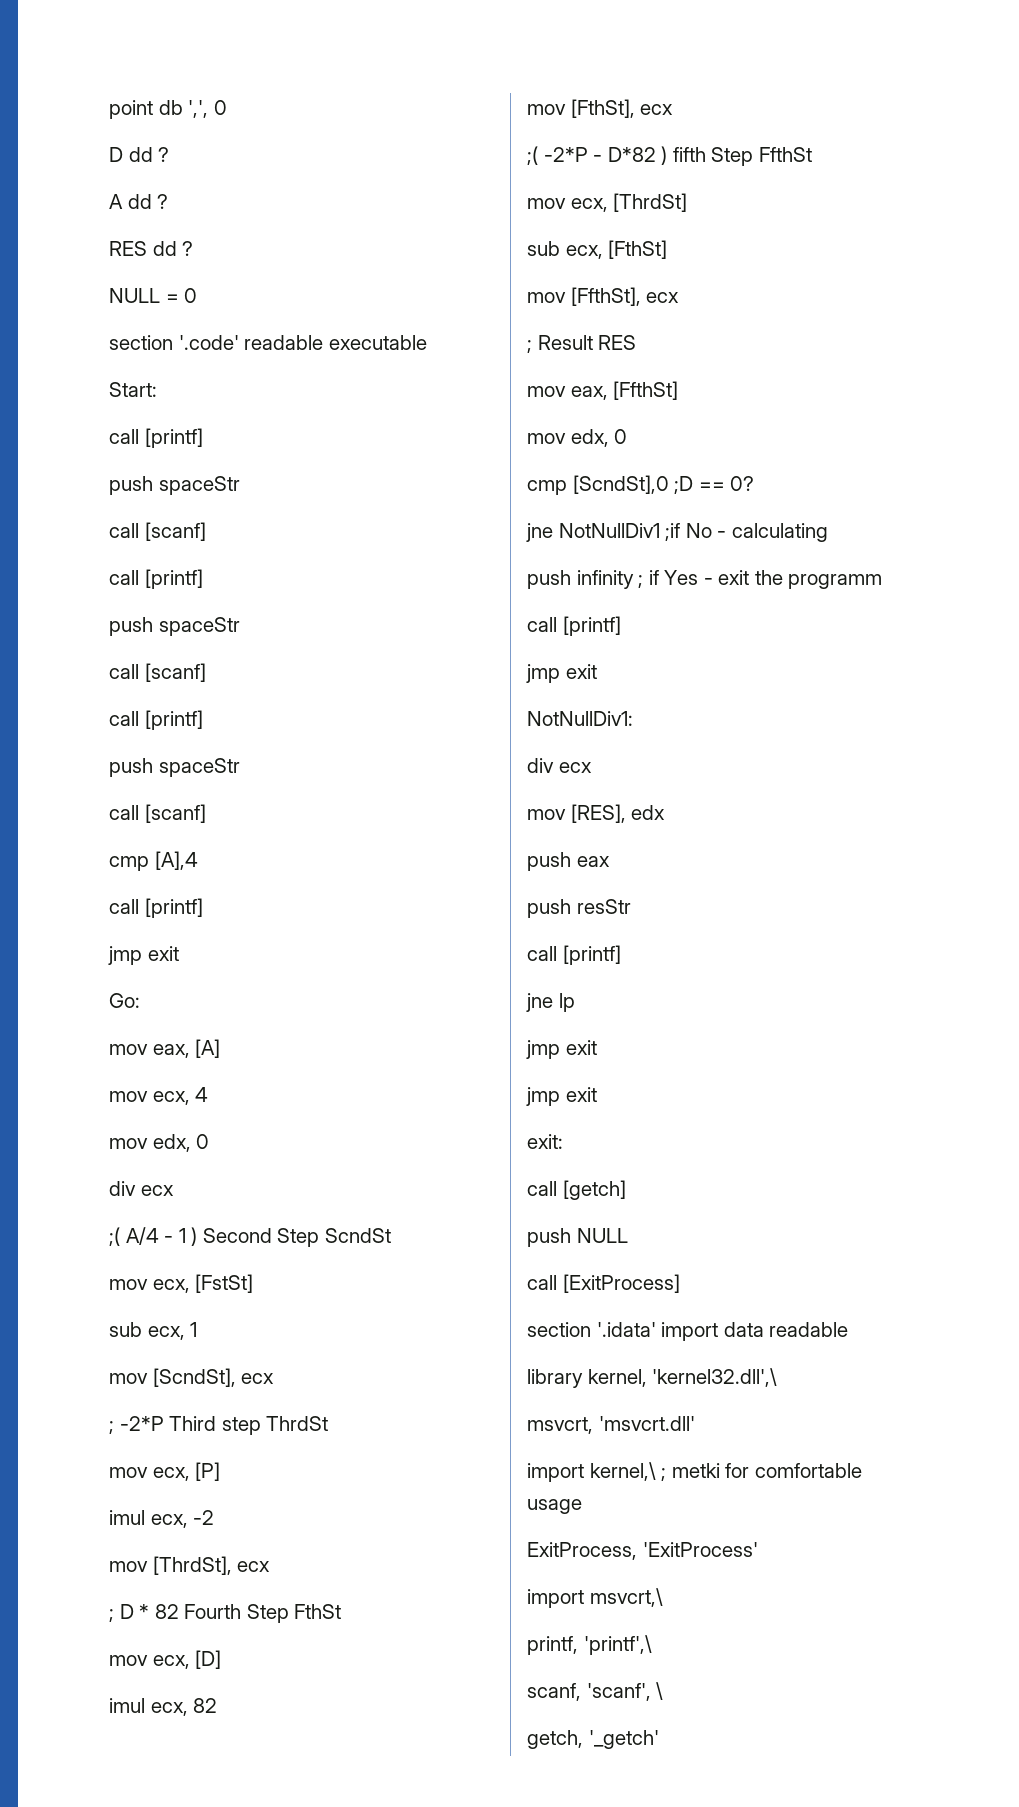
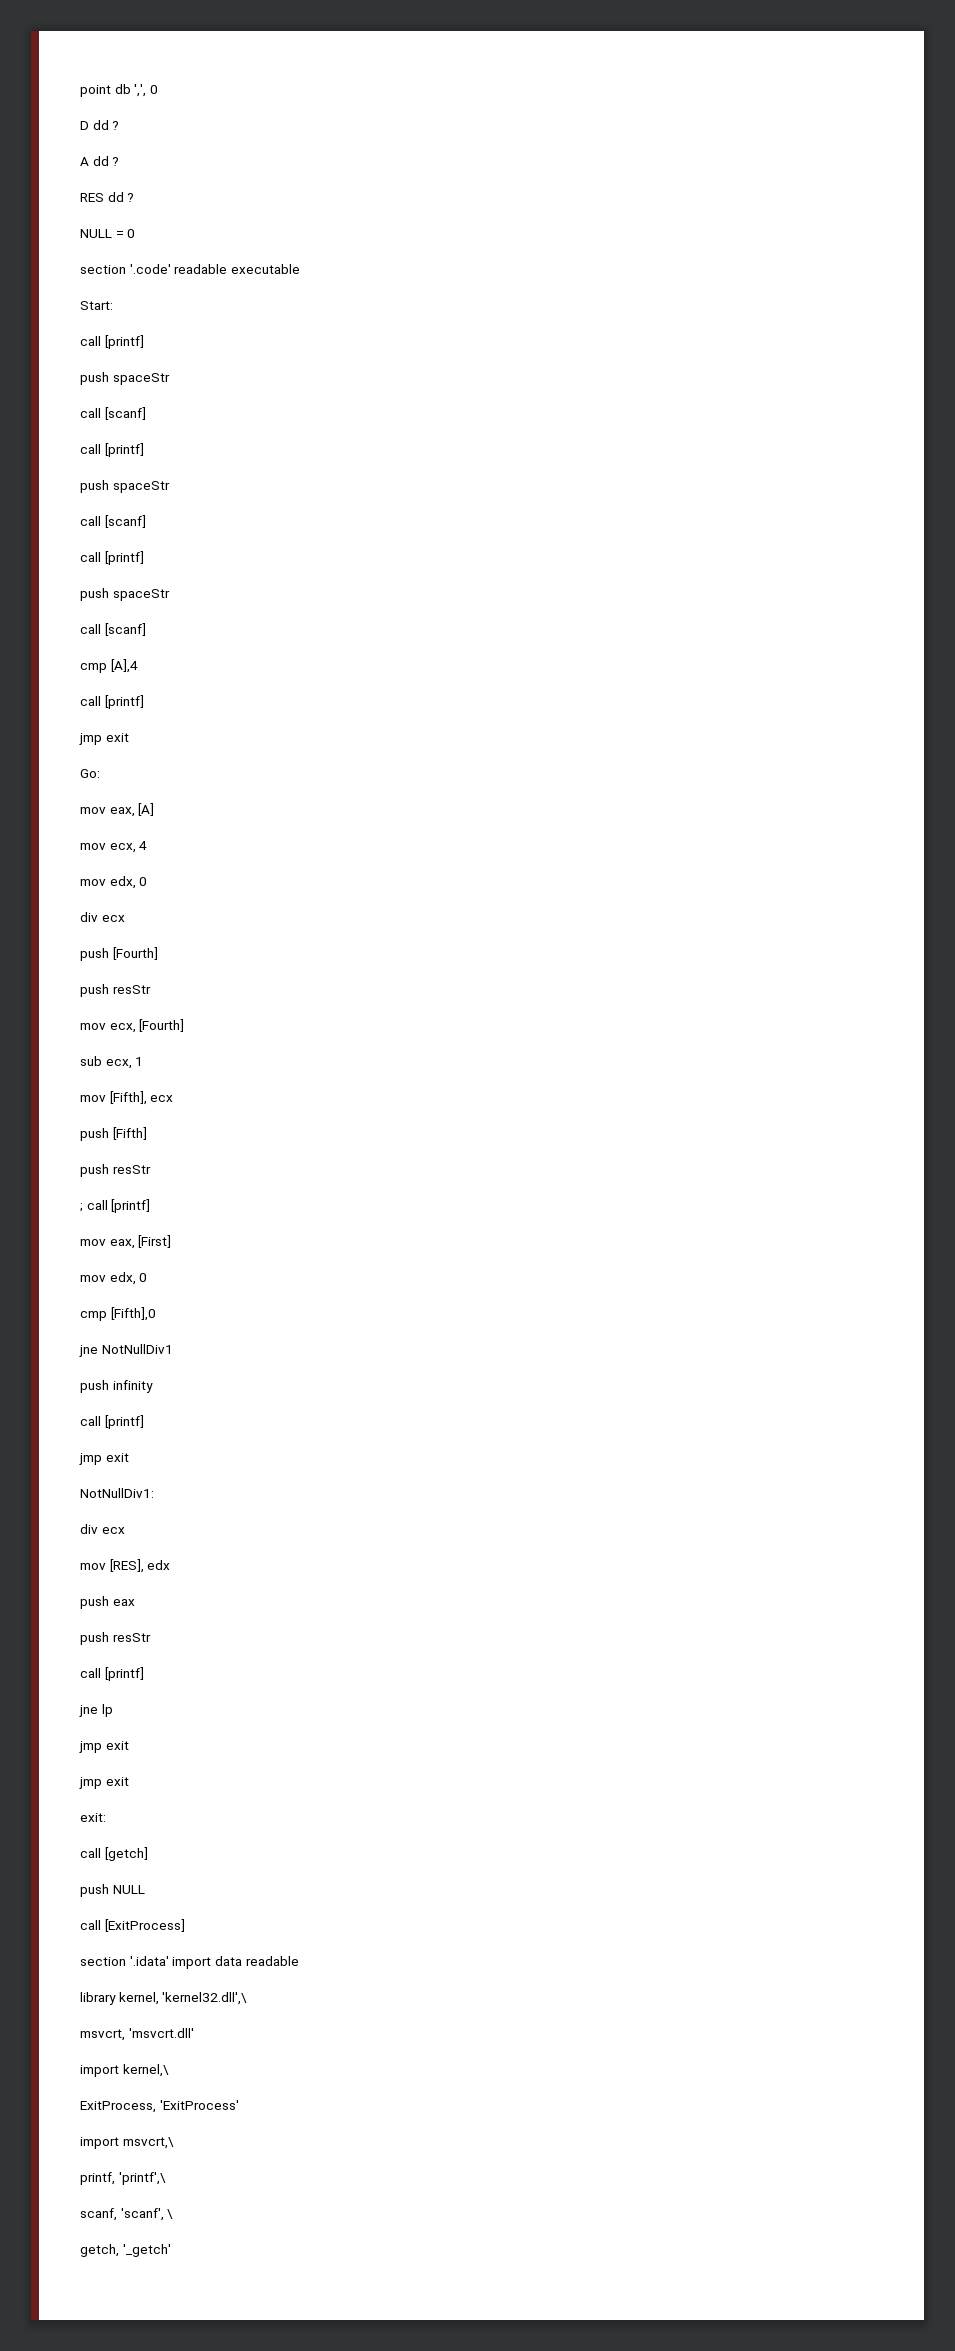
- ;( A/4 - 1 ) Second Step ScndSt
- mov ecx, [FstSt]
+ push [Fourth]
+ push resStr
+ mov ecx, [Fourth]
- mov [ScndSt], ecx
- ; -2*P Third step ThrdSt
- mov ecx, [P]
- imul ecx, -2
- mov [ThrdSt], ecx
- ; D * 82 Fourth Step FthSt
- mov ecx, [D]
- imul ecx, 82
- mov [FthSt], ecx
- ;( -2*P - D*82 ) fifth Step FfthSt
- mov ecx, [ThrdSt]
- sub ecx, [FthSt]
- mov [FfthSt], ecx
- ; Result RES
- mov eax, [FfthSt]
+ mov [Fifth], ecx
+ push [Fifth]
+ push resStr
+ ; call [printf]
+ mov eax, [First]
- cmp [ScndSt],0 ;D == 0?
- jne NotNullDiv1 ;if No - calculating
- push infinity ; if Yes - exit the programm
+ cmp [Fifth],0
+ jne NotNullDiv1
+ push infinity
- import kernel,\ ; metki for comfortable usage
+ import kernel,\

